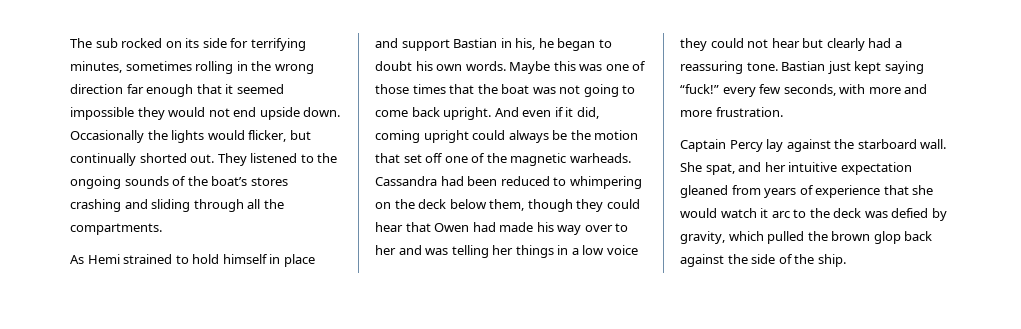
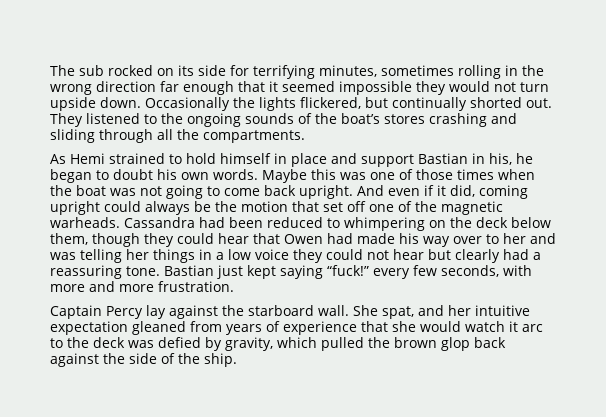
- The sub rocked on its side for terrifying minutes, sometimes rolling in the wrong direction far enough that it seemed impossible they would not end upside down.
+ The sub rocked on its side for terrifying minutes, sometimes rolling in the wrong direction far enough that it seemed impossible they would not turn upside down.
- Occasionally the lights would flicker, but continually shorted out.
+ Occasionally the lights flickered, but continually shorted out.
- Maybe this was one of those times that the boat was not going to come back upright.
+ Maybe this was one of those times when the boat was not going to come back upright.

